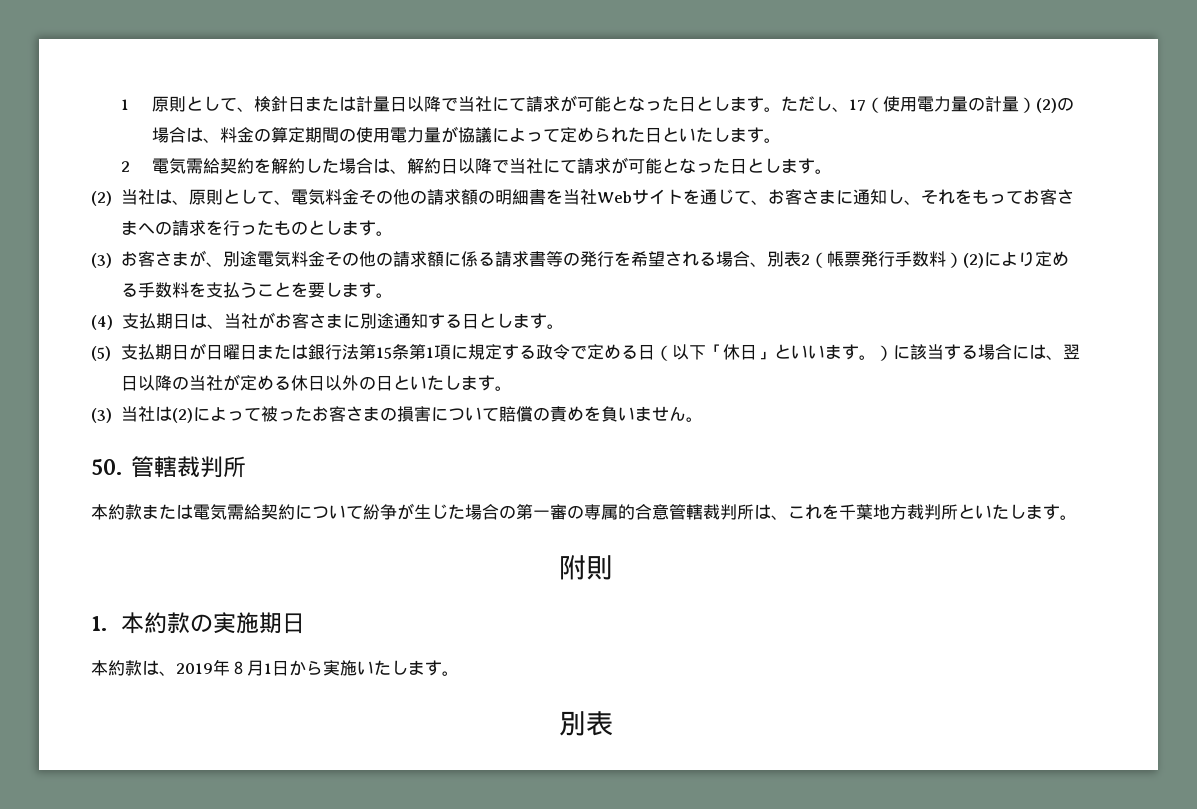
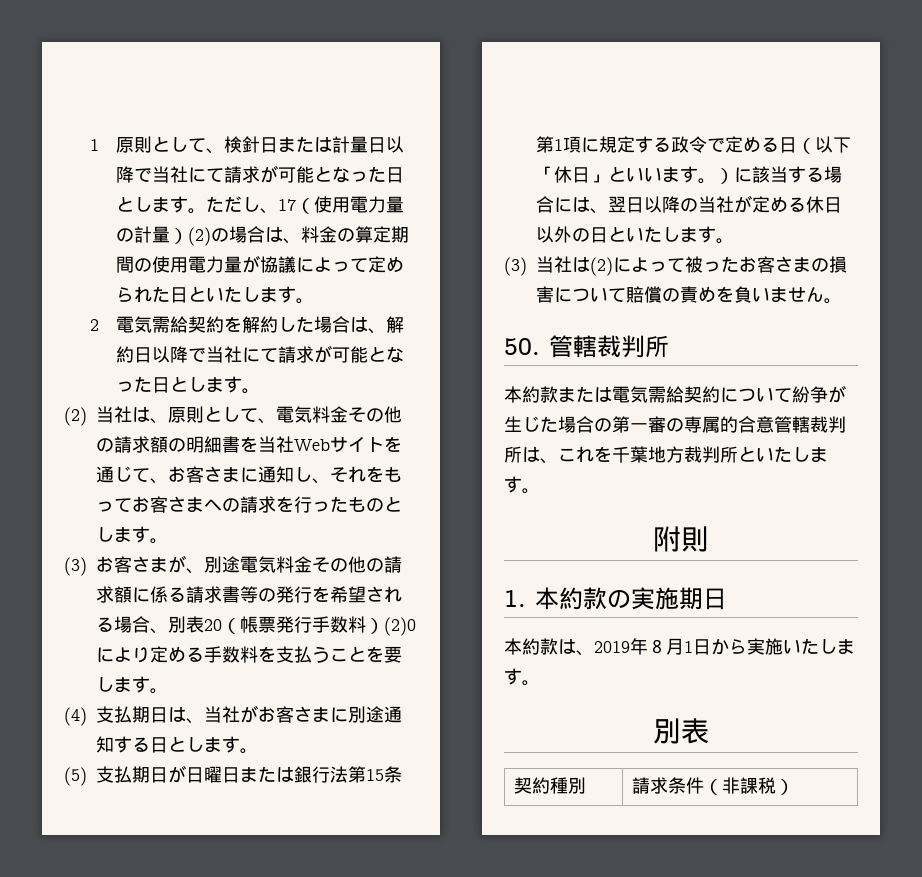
- (3)お客さまが、別途電気料金その他の請求額に係る請求書等の発行を希望される場合、別表2（帳票発行手数料）(2)により定める手数料を支払うことを要します。
+ (3)お客さまが、別途電気料金その他の請求額に係る請求書等の発行を希望される場合、別表20（帳票発行手数料）(2)0により定める手数料を支払うことを要します。
+ 契約種別 | 請求条件（非課税）

